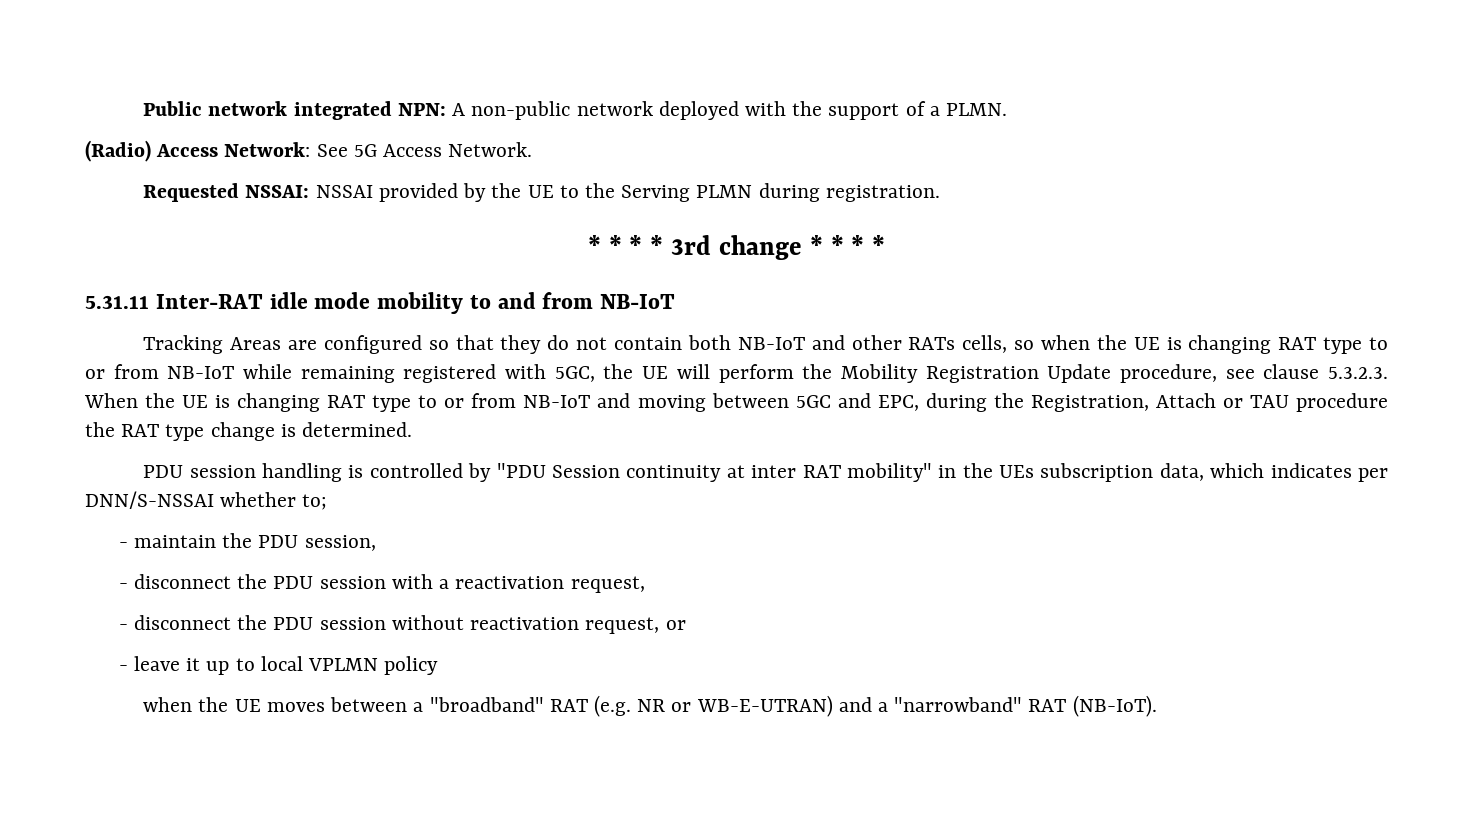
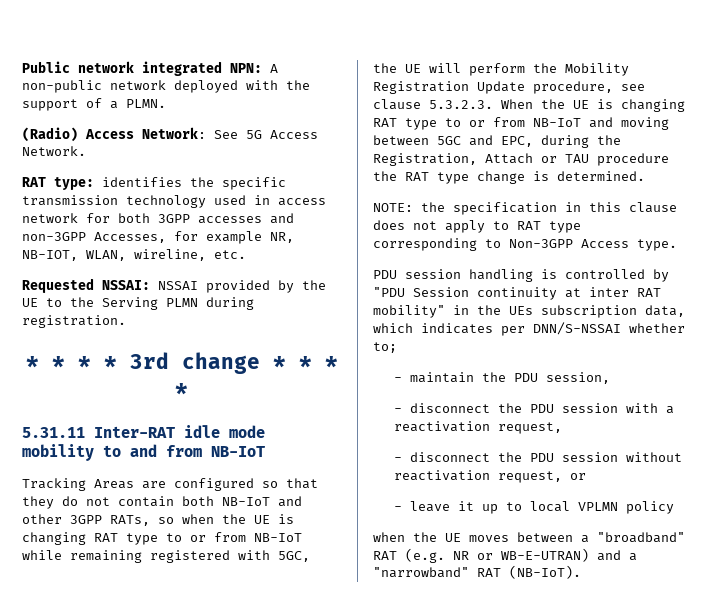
+ RAT type: identifies the specific transmission technology used in access network for both 3GPP accesses and non-3GPP Accesses, for example NR, NB-IOT, WLAN, wireline, etc.
- Tracking Areas are configured so that they do not contain both NB-IoT and other RATs cells, so when the UE is changing RAT type to or from NB-IoT while remaining registered with 5GC, the UE will perform the Mobility Registration Update procedure, see clause 5.3.2.3. When the UE is changing RAT type to or from NB-IoT and moving between 5GC and EPC, during the Registration, Attach or TAU procedure the RAT type change is determined.
+ Tracking Areas are configured so that they do not contain both NB-IoT and other 3GPP RATs, so when the UE is changing RAT type to or from NB-IoT while remaining registered with 5GC, the UE will perform the Mobility Registration Update procedure, see clause 5.3.2.3. When the UE is changing RAT type to or from NB-IoT and moving between 5GC and EPC, during the Registration, Attach or TAU procedure the RAT type change is determined.
+ NOTE: the specification in this clause does not apply to RAT type corresponding to Non-3GPP Access type.

